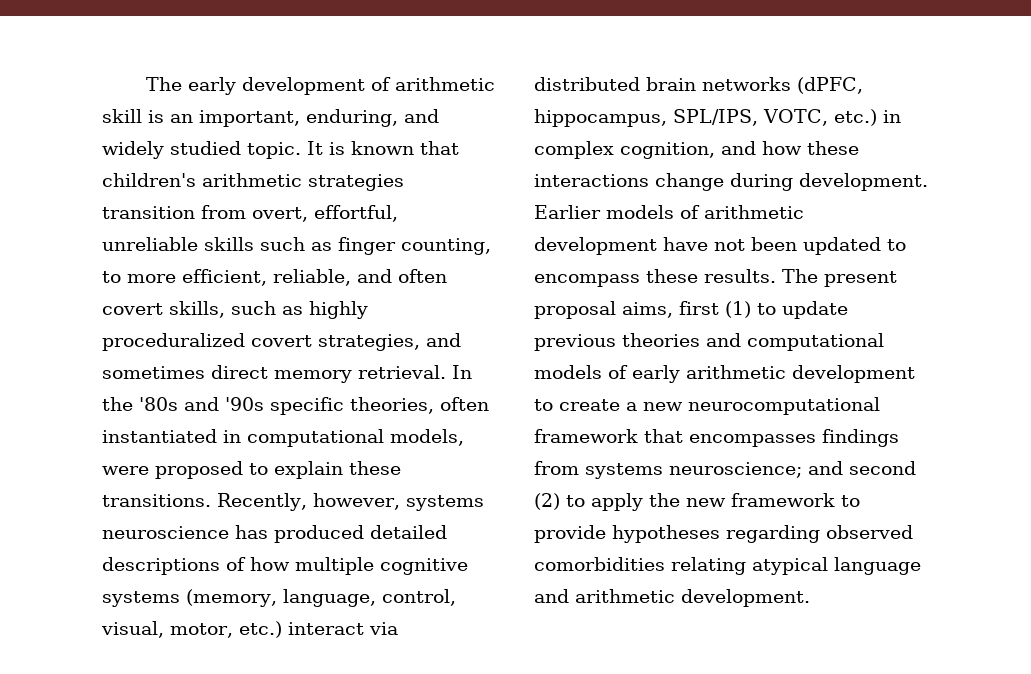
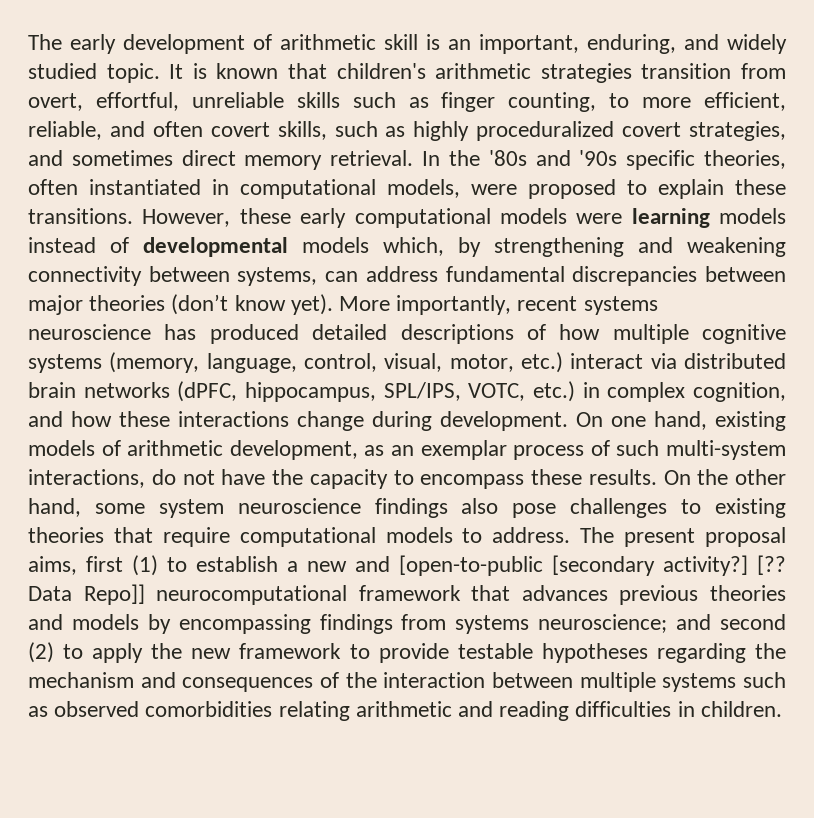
- Recently, however, systems neuroscience has produced detailed descriptions of how multiple cognitive systems (memory, language, control, visual, motor, etc.) interact via distributed brain networks (dPFC, hippocampus, SPL/IPS, VOTC, etc.) in complex cognition, and how these interactions change during development.
+ However, these early computational models were learning models instead of developmental models which, by strengthening and weakening connectivity between systems, can address fundamental discrepancies between major theories (don’t know yet). More importantly, recent systems neuroscience has produced detailed descriptions of how multiple cognitive systems (memory, language, control, visual, motor, etc.) interact via distributed brain networks (dPFC, hippocampus, SPL/IPS, VOTC, etc.) in complex cognition, and how these interactions change during development.
- Earlier models of arithmetic development have not been updated to encompass these results.
+ On one hand, existing models of arithmetic development, as an exemplar process of such multi-system interactions, do not have the capacity to encompass these results. On the other hand, some system neuroscience findings also pose challenges to existing theories that require computational models to address.
- The present proposal aims, first (1) to update previous theories and computational models of early arithmetic development to create a new neurocomputational framework that encompasses findings from systems neuroscience; and second (2) to apply the new framework to provide hypotheses regarding observed comorbidities relating atypical language and arithmetic development.
+ The present proposal aims, first (1) to establish a new and [open-to-public [secondary activity?] [?? Data Repo]] neurocomputational framework that advances previous theories and models by encompassing findings from systems neuroscience; and second (2) to apply the new framework to provide testable hypotheses regarding the mechanism and consequences of the interaction between multiple systems such as observed comorbidities relating arithmetic and reading difficulties in children.

